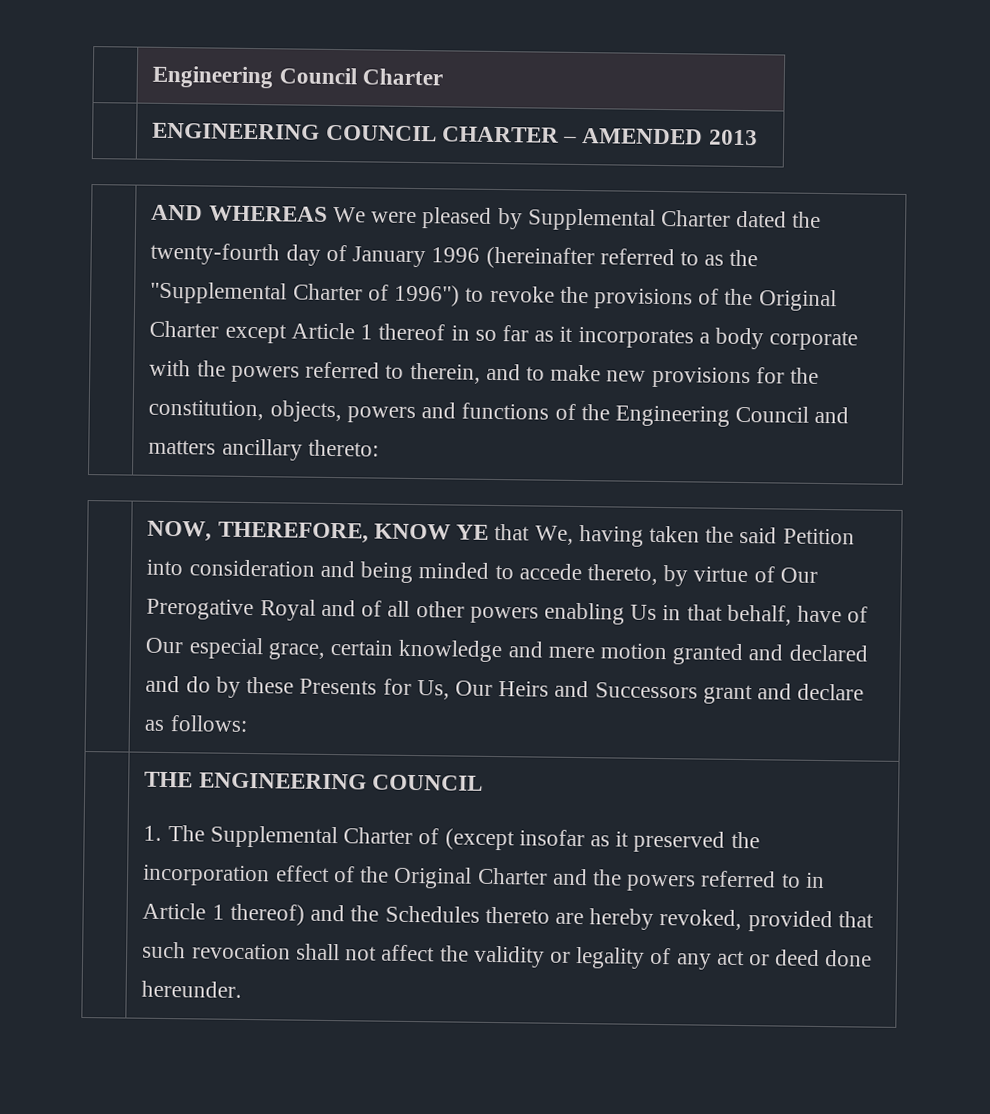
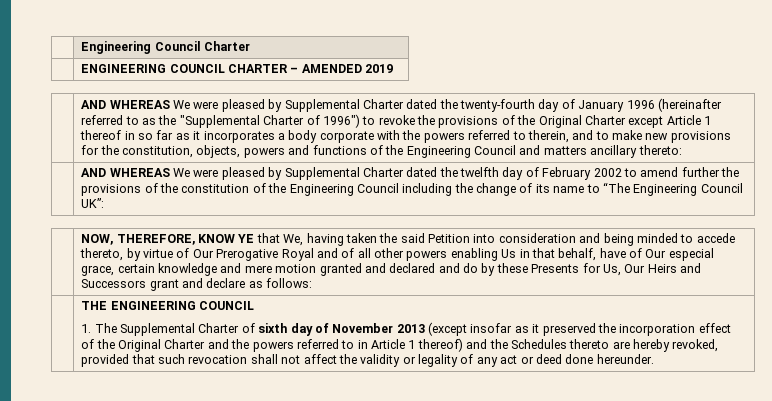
- | ENGINEERING COUNCIL CHARTER – AMENDED 2013
+ | ENGINEERING COUNCIL CHARTER – AMENDED 2019
+ | AND WHEREAS We were pleased by Supplemental Charter dated the twelfth day of February 2002 to amend further the provisions of the constitution of the Engineering Council including the change of its name to “The Engineering Council UK”:
- 1. The Supplemental Charter of (except insofar as it preserved the incorporation effect of the Original Charter and the powers referred to in Article 1 thereof) and the Schedules thereto are hereby revoked, provided that such revocation shall not affect the validity or legality of any act or deed done hereunder.
+ 1. The Supplemental Charter of sixth day of November 2013 (except insofar as it preserved the incorporation effect of the Original Charter and the powers referred to in Article 1 thereof) and the Schedules thereto are hereby revoked, provided that such revocation shall not affect the validity or legality of any act or deed done hereunder.

